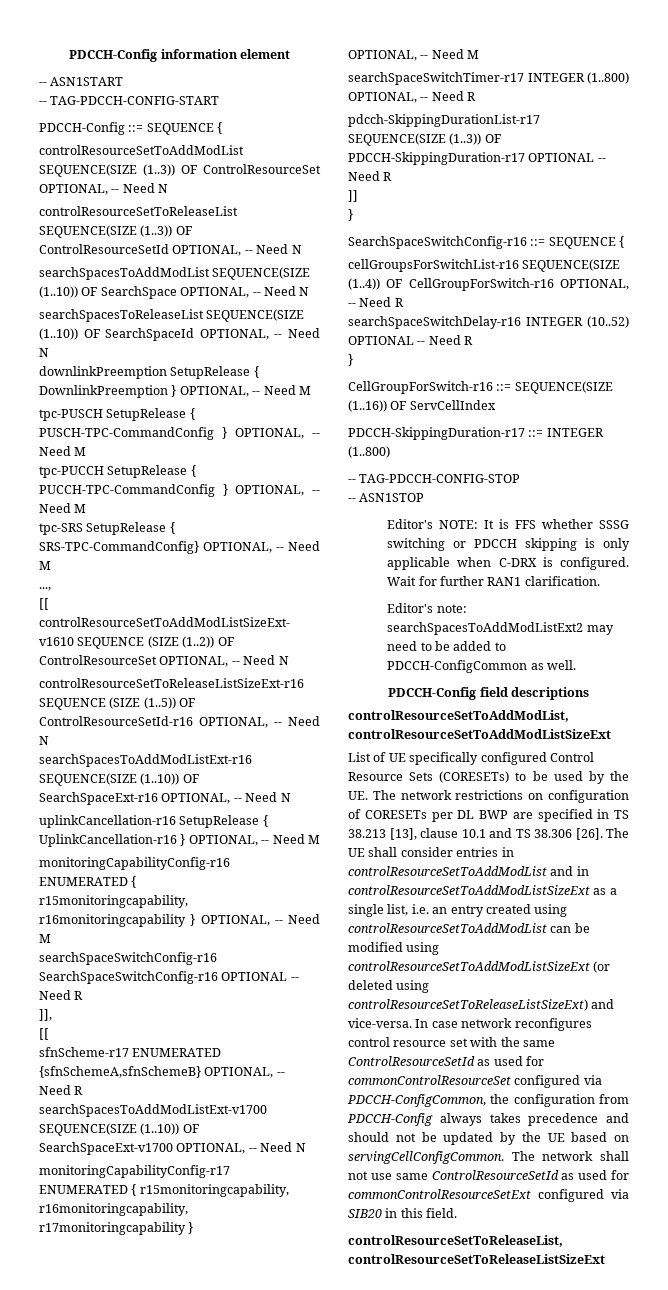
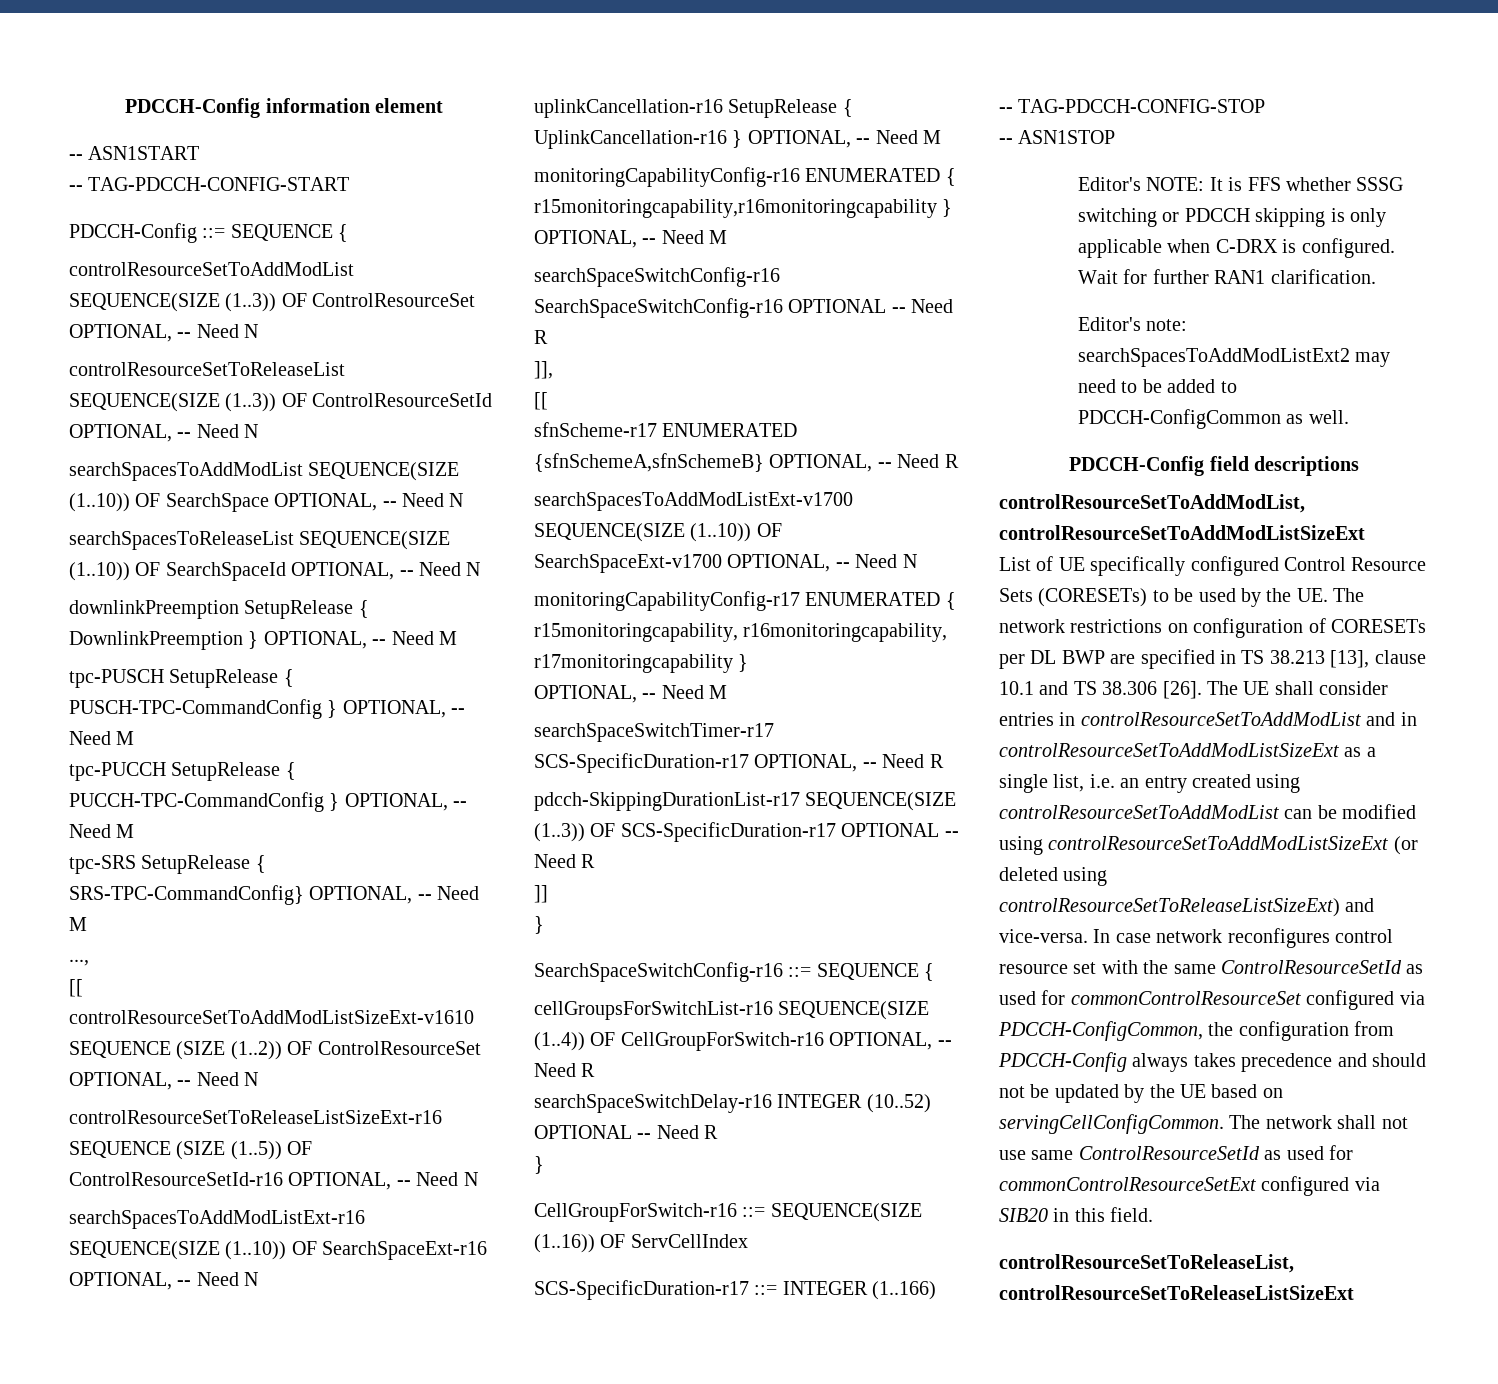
- searchSpaceSwitchTimer-r17 INTEGER (1..800) OPTIONAL, -- Need R
+ searchSpaceSwitchTimer-r17 SCS-SpecificDuration-r17 OPTIONAL, -- Need R
- pdcch-SkippingDurationList-r17 SEQUENCE(SIZE (1..3)) OF PDCCH-SkippingDuration-r17 OPTIONAL -- Need R
+ pdcch-SkippingDurationList-r17 SEQUENCE(SIZE (1..3)) OF SCS-SpecificDuration-r17 OPTIONAL -- Need R
- PDCCH-SkippingDuration-r17 ::= INTEGER (1..800)
+ SCS-SpecificDuration-r17 ::= INTEGER (1..166)

